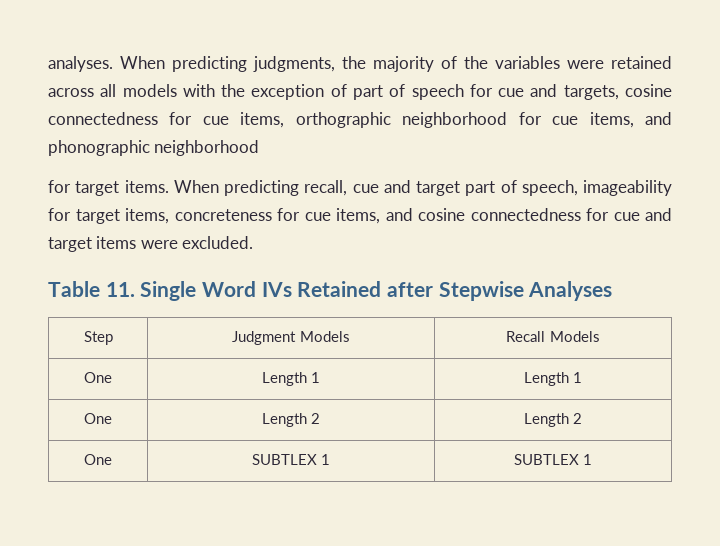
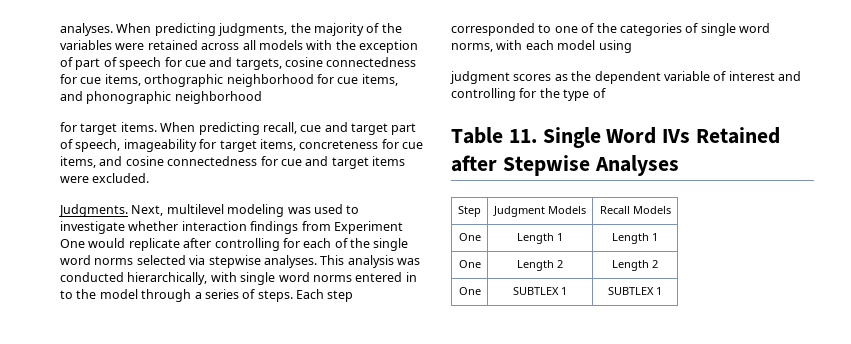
+ Judgments. Next, multilevel modeling was used to investigate whether interaction findings from Experiment One would replicate after controlling for each of the single word norms selected via stepwise analyses. This analysis was conducted hierarchically, with single word norms entered in to the model through a series of steps. Each step corresponded to one of the categories of single word norms, with each model using
+ judgment scores as the dependent variable of interest and controlling for the type of

